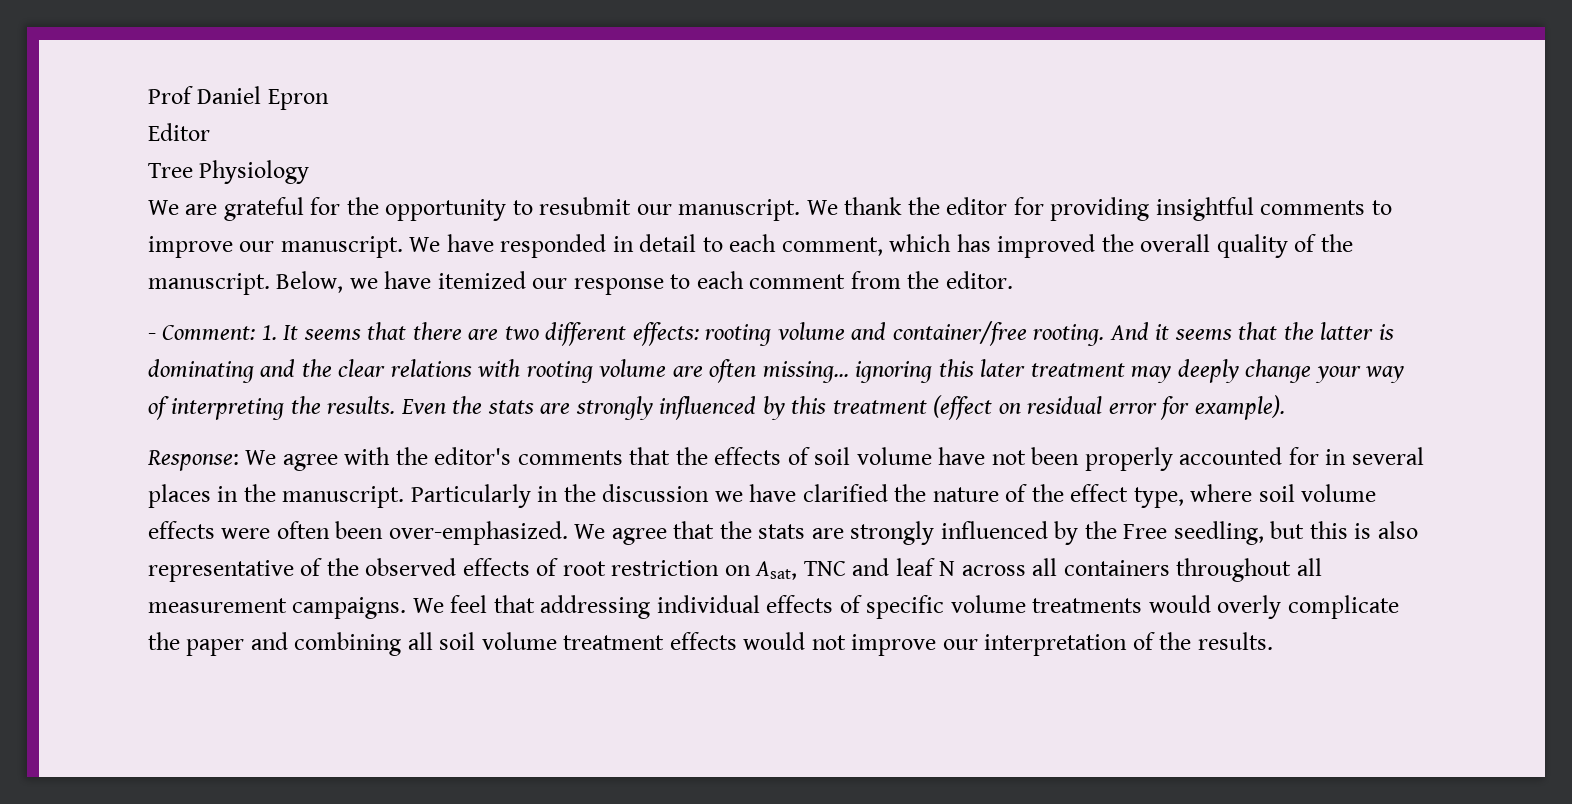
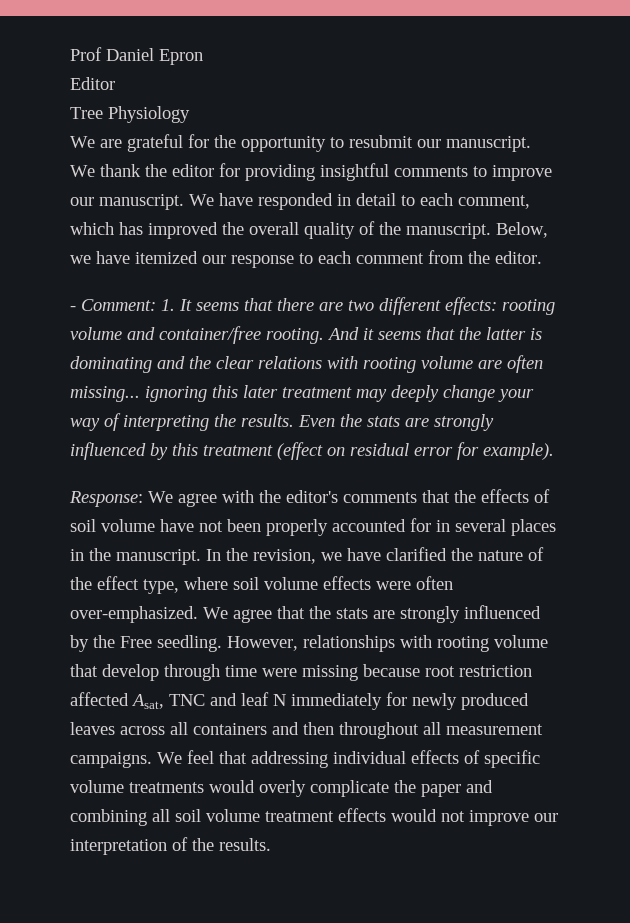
- Particularly in the discussion we have clarified the nature of the effect type, where soil volume effects were often been over-emphasized.
+ In the revision, we have clarified the nature of the effect type, where soil volume effects were often over-emphasized.
- We agree that the stats are strongly influenced by the Free seedling, but this is also representative of the observed effects of root restriction on Asat, TNC and leaf N across all containers throughout all measurement campaigns.
+ We agree that the stats are strongly influenced by the Free seedling. However, relationships with rooting volume that develop through time were missing because root restriction affected Asat, TNC and leaf N immediately for newly produced leaves across all containers and then throughout all measurement campaigns.

